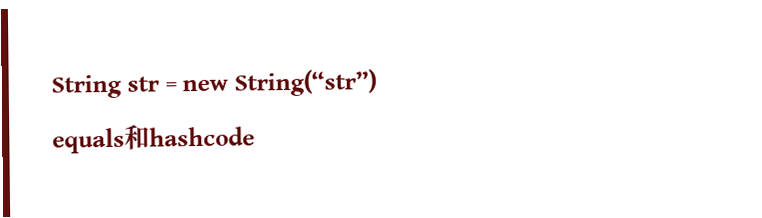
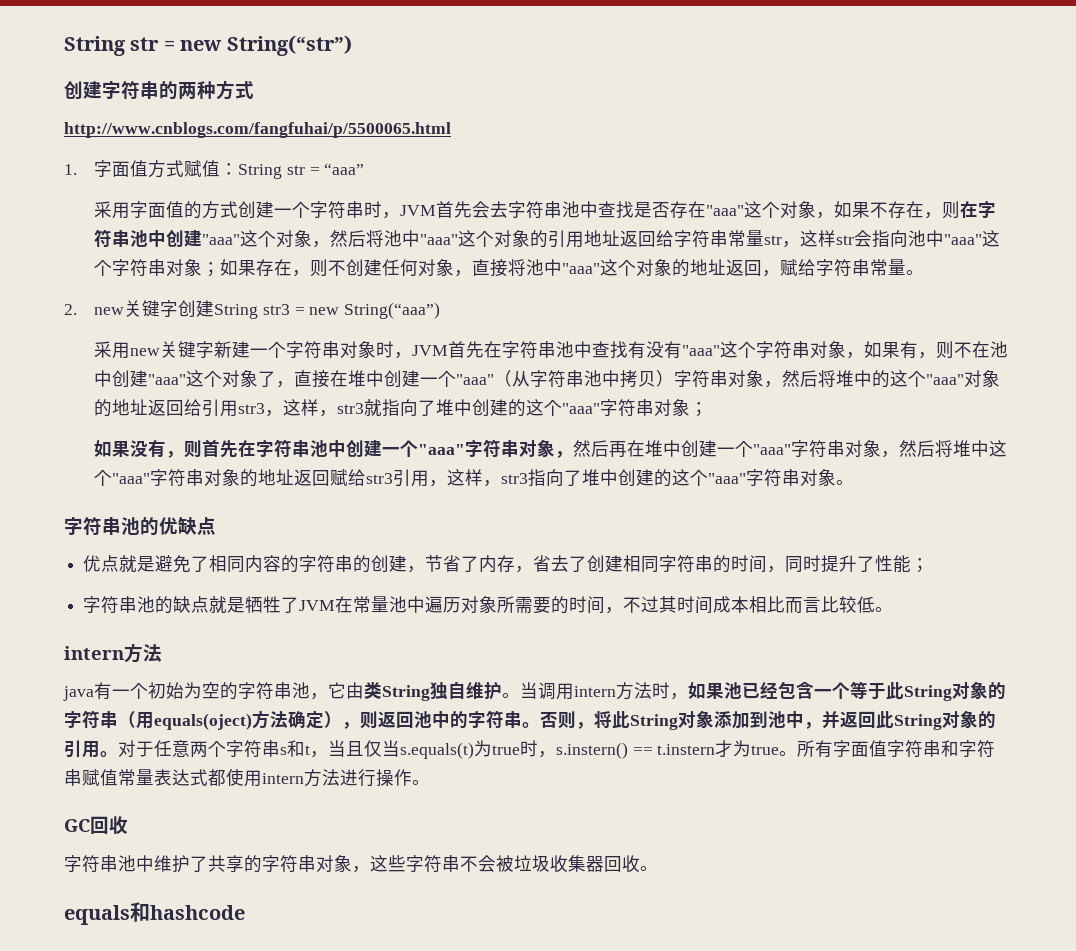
+ 创建字符串的两种方式
+ http://www.cnblogs.com/fangfuhai/p/5500065.html
+ 1.字面值方式赋值：String str = “aaa”
+ 采用字面值的方式创建一个字符串时，JVM首先会去字符串池中查找是否存在"aaa"这个对象，如果不存在，则在字符串池中创建"aaa"这个对象，然后将池中"aaa"这个对象的引用地址返回给字符串常量str，这样str会指向池中"aaa"这个字符串对象；如果存在，则不创建任何对象，直接将池中"aaa"这个对象的地址返回，赋给字符串常量。
+ 2. new关键字创建String str3 = new String(“aaa”)
+ 采用new关键字新建一个字符串对象时，JVM首先在字符串池中查找有没有"aaa"这个字符串对象，如果有，则不在池中创建"aaa"这个对象了，直接在堆中创建一个"aaa"（从字符串池中拷贝）字符串对象，然后将堆中的这个"aaa"对象的地址返回给引用str3，这样，str3就指向了堆中创建的这个"aaa"字符串对象；
+ 如果没有，则首先在字符串池中创建一个"aaa"字符串对象，然后再在堆中创建一个"aaa"字符串对象，然后将堆中这个"aaa"字符串对象的地址返回赋给str3引用，这样，str3指向了堆中创建的这个"aaa"字符串对象。
+ 字符串池的优缺点
+ 优点就是避免了相同内容的字符串的创建，节省了内存，省去了创建相同字符串的时间，同时提升了性能；
+ 字符串池的缺点就是牺牲了JVM在常量池中遍历对象所需要的时间，不过其时间成本相比而言比较低。
+ intern方法
+ java有一个初始为空的字符串池，它由类String独自维护。当调用intern方法时，如果池已经包含一个等于此String对象的字符串（用equals(oject)方法确定），则返回池中的字符串。否则，将此String对象添加到池中，并返回此String对象的引用。对于任意两个字符串s和t，当且仅当s.equals(t)为true时，s.instern() == t.instern才为true。所有字面值字符串和字符串赋值常量表达式都使用intern方法进行操作。
+ GC回收
+ 字符串池中维护了共享的字符串对象，这些字符串不会被垃圾收集器回收。

